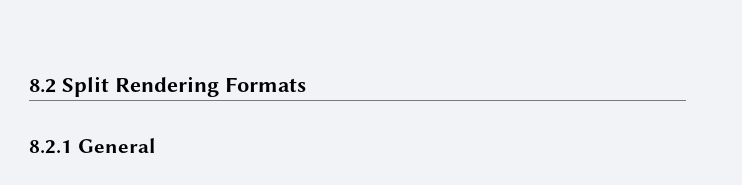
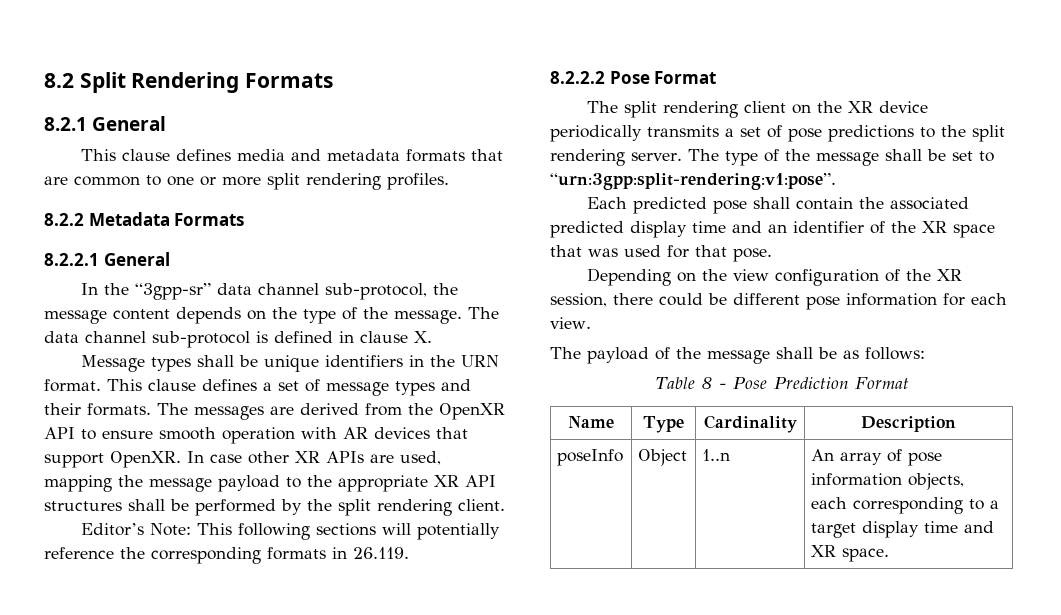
+ This clause defines media and metadata formats that are common to one or more split rendering profiles.
+ 8.2.2 Metadata Formats
+ 8.2.2.1 General
+ In the “3gpp-sr” data channel sub-protocol, the message content depends on the type of the message. The data channel sub-protocol is defined in clause X.
+ Message types shall be unique identifiers in the URN format. This clause defines a set of message types and their formats. The messages are derived from the OpenXR API to ensure smooth operation with AR devices that support OpenXR. In case other XR APIs are used, mapping the message payload to the appropriate XR API structures shall be performed by the split rendering client.
+ Editor’s Note: This following sections will potentially reference the corresponding formats in 26.119.
+ 8.2.2.2 Pose Format
+ The split rendering client on the XR device periodically transmits a set of pose predictions to the split rendering server. The type of the message shall be set to “urn:3gpp:split-rendering:v1:pose”.
+ Each predicted pose shall contain the associated predicted display time and an identifier of the XR space that was used for that pose.
+ Depending on the view configuration of the XR session, there could be different pose information for each view.
+ The payload of the message shall be as follows:
+ Table 8 - Pose Prediction Format
+ Name | Type | Cardinality | Description
+ poseInfo | Object | 1..n | An array of pose information objects, each corresponding to a target display time and XR space.

